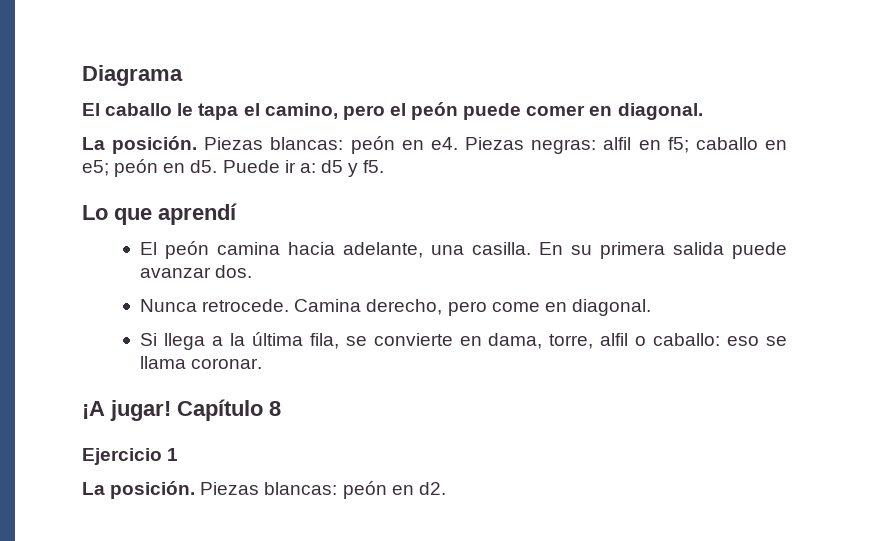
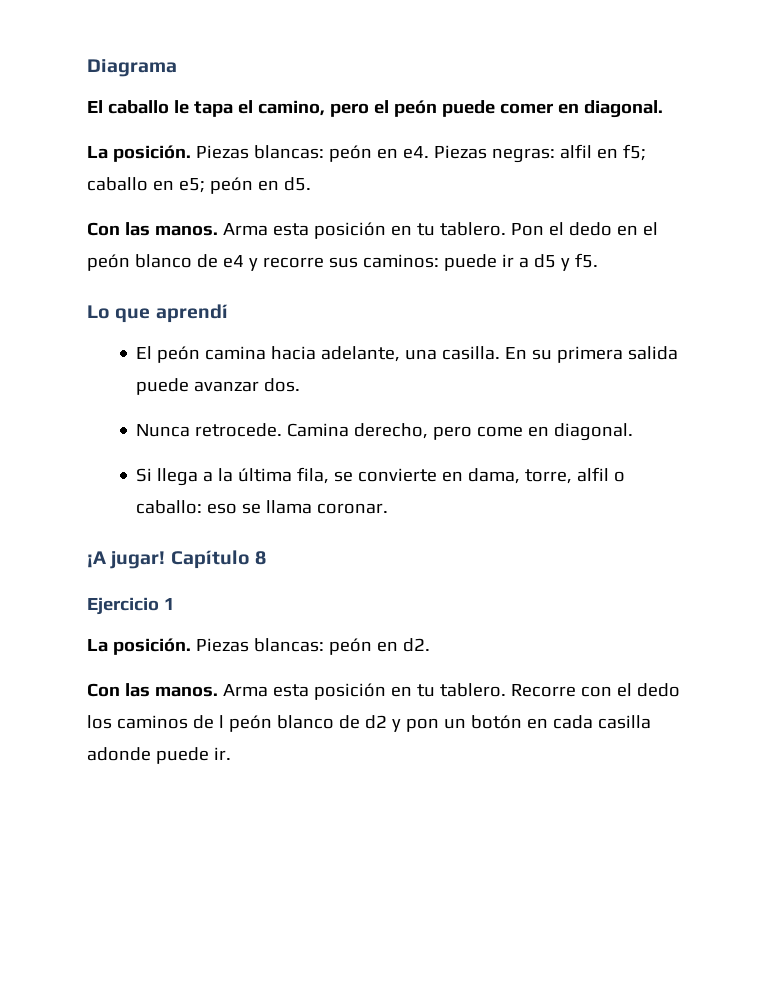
- Piezas negras: alfil en f5; caballo en e5; peón en d5. Puede ir a: d5 y f5.
+ Piezas negras: alfil en f5; caballo en e5; peón en d5.
+ Con las manos. Arma esta posición en tu tablero. Pon el dedo en el peón blanco de e4 y recorre sus caminos: puede ir a d5 y f5.
+ Con las manos. Arma esta posición en tu tablero. Recorre con el dedo los caminos de l peón blanco de d2 y pon un botón en cada casilla adonde puede ir.

